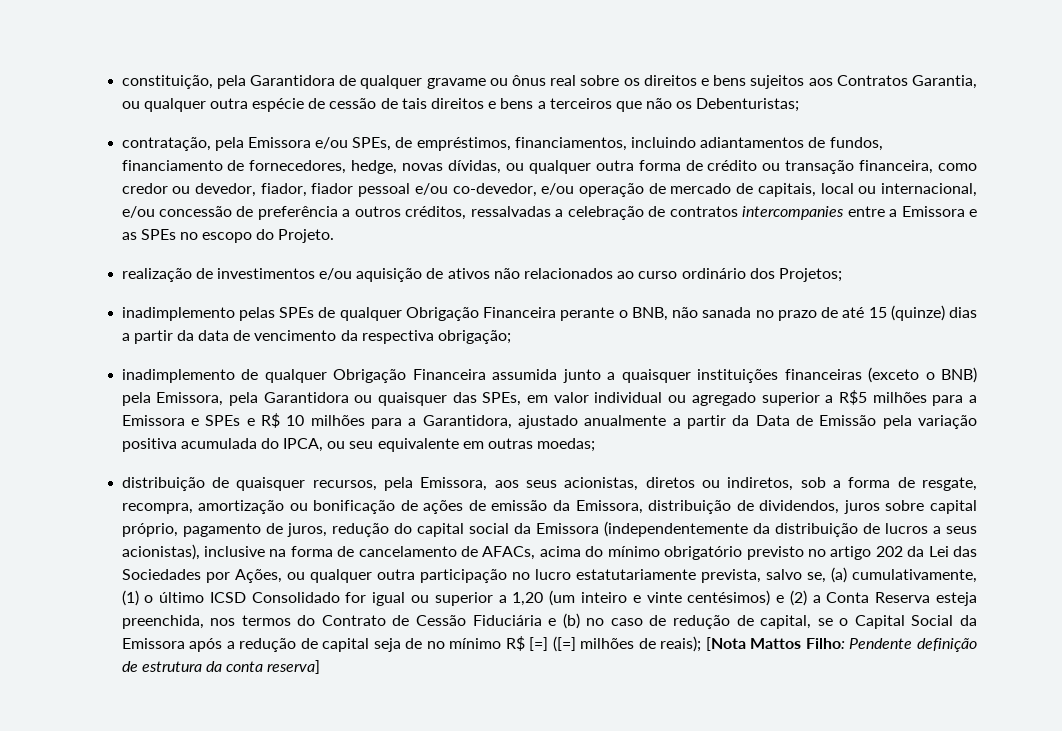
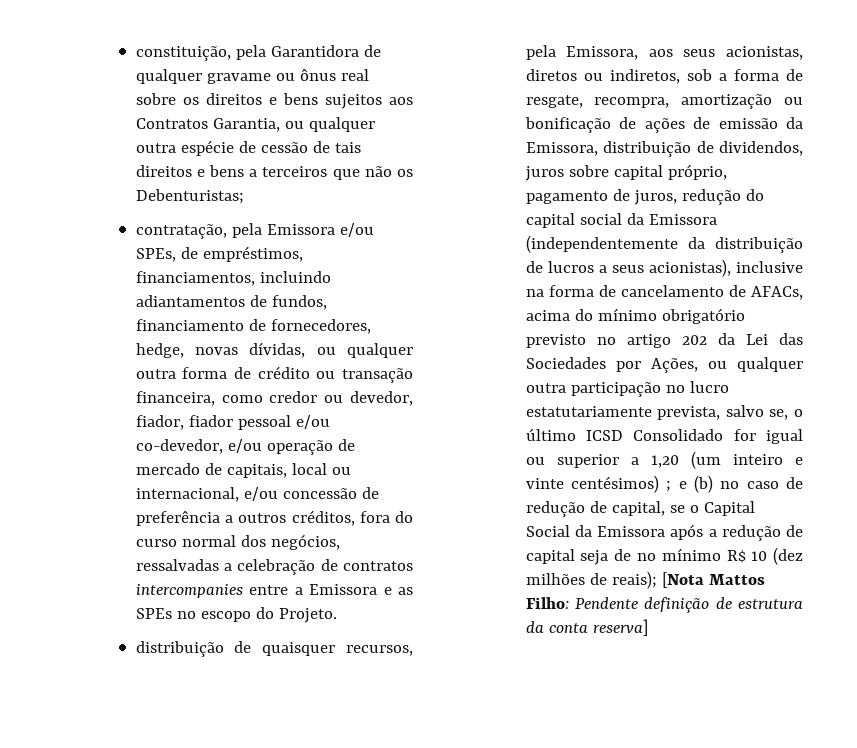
- contratação, pela Emissora e/ou SPEs, de empréstimos, financiamentos, incluindo adiantamentos de fundos, financiamento de fornecedores, hedge, novas dívidas, ou qualquer outra forma de crédito ou transação financeira, como credor ou devedor, fiador, fiador pessoal e/ou co-devedor, e/ou operação de mercado de capitais, local ou internacional, e/ou concessão de preferência a outros créditos, ressalvadas a celebração de contratos intercompanies entre a Emissora e as SPEs no escopo do Projeto.
+ contratação, pela Emissora e/ou SPEs, de empréstimos, financiamentos, incluindo adiantamentos de fundos, financiamento de fornecedores, hedge, novas dívidas, ou qualquer outra forma de crédito ou transação financeira, como credor ou devedor, fiador, fiador pessoal e/ou co-devedor, e/ou operação de mercado de capitais, local ou internacional, e/ou concessão de preferência a outros créditos, fora do curso normal dos negócios, ressalvadas a celebração de contratos intercompanies entre a Emissora e as SPEs no escopo do Projeto.
- realização de investimentos e/ou aquisição de ativos não relacionados ao curso ordinário dos Projetos;
- inadimplemento pelas SPEs de qualquer Obrigação Financeira perante o BNB, não sanada no prazo de até 15 (quinze) dias a partir da data de vencimento da respectiva obrigação;
- inadimplemento de qualquer Obrigação Financeira assumida junto a quaisquer instituições financeiras (exceto o BNB) pela Emissora, pela Garantidora ou quaisquer das SPEs, em valor individual ou agregado superior a R$5 milhões para a Emissora e SPEs e R$ 10 milhões para a Garantidora, ajustado anualmente a partir da Data de Emissão pela variação positiva acumulada do IPCA, ou seu equivalente em outras moedas;
- distribuição de quaisquer recursos, pela Emissora, aos seus acionistas, diretos ou indiretos, sob a forma de resgate, recompra, amortização ou bonificação de ações de emissão da Emissora, distribuição de dividendos, juros sobre capital próprio, pagamento de juros, redução do capital social da Emissora (independentemente da distribuição de lucros a seus acionistas), inclusive na forma de cancelamento de AFACs, acima do mínimo obrigatório previsto no artigo 202 da Lei das Sociedades por Ações, ou qualquer outra participação no lucro estatutariamente prevista, salvo se, (a) cumulativamente, (1) o último ICSD Consolidado for igual ou superior a 1,20 (um inteiro e vinte centésimos) e (2) a Conta Reserva esteja preenchida, nos termos do Contrato de Cessão Fiduciária e (b) no caso de redução de capital, se o Capital Social da Emissora após a redução de capital seja de no mínimo R$ [=] ([=] milhões de reais);
+ distribuição de quaisquer recursos, pela Emissora, aos seus acionistas, diretos ou indiretos, sob a forma de resgate, recompra, amortização ou bonificação de ações de emissão da Emissora, distribuição de dividendos, juros sobre capital próprio, pagamento de juros, redução do capital social da Emissora (independentemente da distribuição de lucros a seus acionistas), inclusive na forma de cancelamento de AFACs, acima do mínimo obrigatório previsto no artigo 202 da Lei das Sociedades por Ações, ou qualquer outra participação no lucro estatutariamente prevista, salvo se, o último ICSD Consolidado for igual ou superior a 1,20 (um inteiro e vinte centésimos) ; e (b) no caso de redução de capital, se o Capital Social da Emissora após a redução de capital seja de no mínimo R$ 10 (dez milhões de reais);

